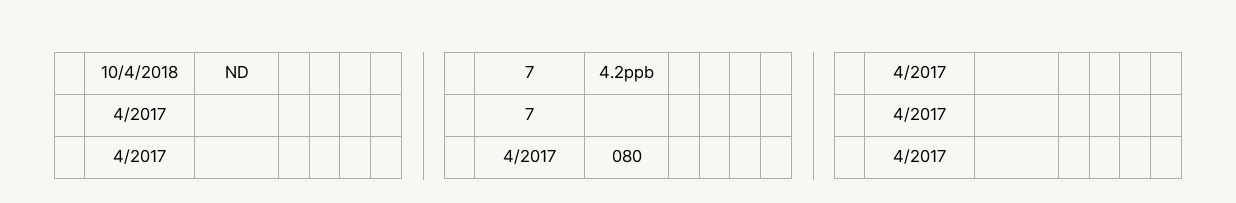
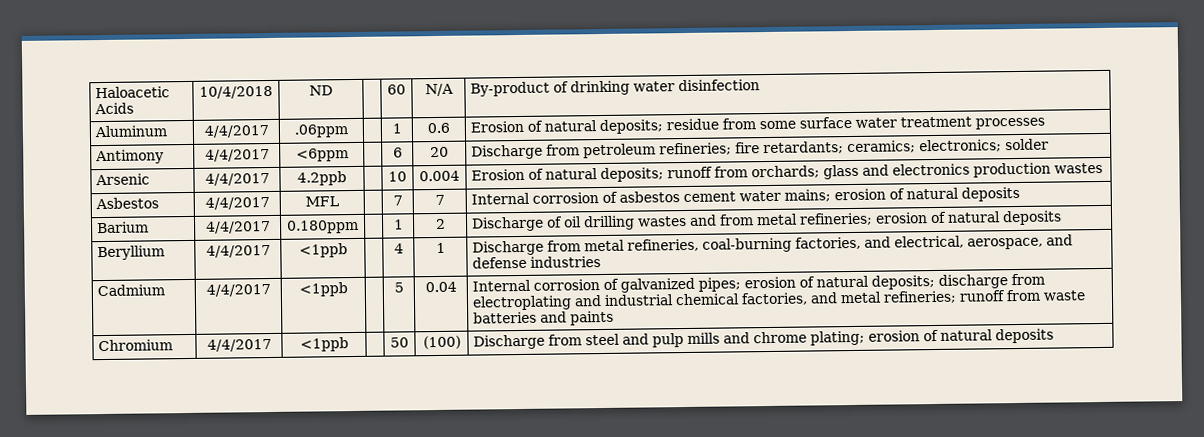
- | 10/4/2018 | ND | | | |
- | 4/2017 | | | | |
- | 4/2017 | | | | |
- | 7 | 4.2ppb | | | |
- | 7 | | | | |
- | 4/2017 | 080 | | | |
- | 4/2017 | | | | |
- | 4/2017 | | | | |
- | 4/2017 | | | | |
+ Haloacetic Acids | 10/4/2018 | ND | | 60 | N/A | By-product of drinking water disinfection
+ Aluminum | 4/4/2017 | .06ppm | | 1 | 0.6 | Erosion of natural deposits; residue from some surface water treatment processes
+ Antimony | 4/4/2017 | <6ppm | | 6 | 20 | Discharge from petroleum refineries; fire retardants; ceramics; electronics; solder
+ Arsenic | 4/4/2017 | 4.2ppb | | 10 | 0.004 | Erosion of natural deposits; runoff from orchards; glass and electronics production wastes
+ Asbestos | 4/4/2017 | MFL | | 7 | 7 | Internal corrosion of asbestos cement water mains; erosion of natural deposits
+ Barium | 4/4/2017 | 0.180ppm | | 1 | 2 | Discharge of oil drilling wastes and from metal refineries; erosion of natural deposits
+ Beryllium | 4/4/2017 | <1ppb | | 4 | 1 | Discharge from metal refineries, coal-burning factories, and electrical, aerospace, and defense industries
+ Cadmium | 4/4/2017 | <1ppb | | 5 | 0.04 | Internal corrosion of galvanized pipes; erosion of natural deposits; discharge from electroplating and industrial chemical factories, and metal refineries; runoff from waste batteries and paints
+ Chromium | 4/4/2017 | <1ppb | | 50 | (100) | Discharge from steel and pulp mills and chrome plating; erosion of natural deposits

